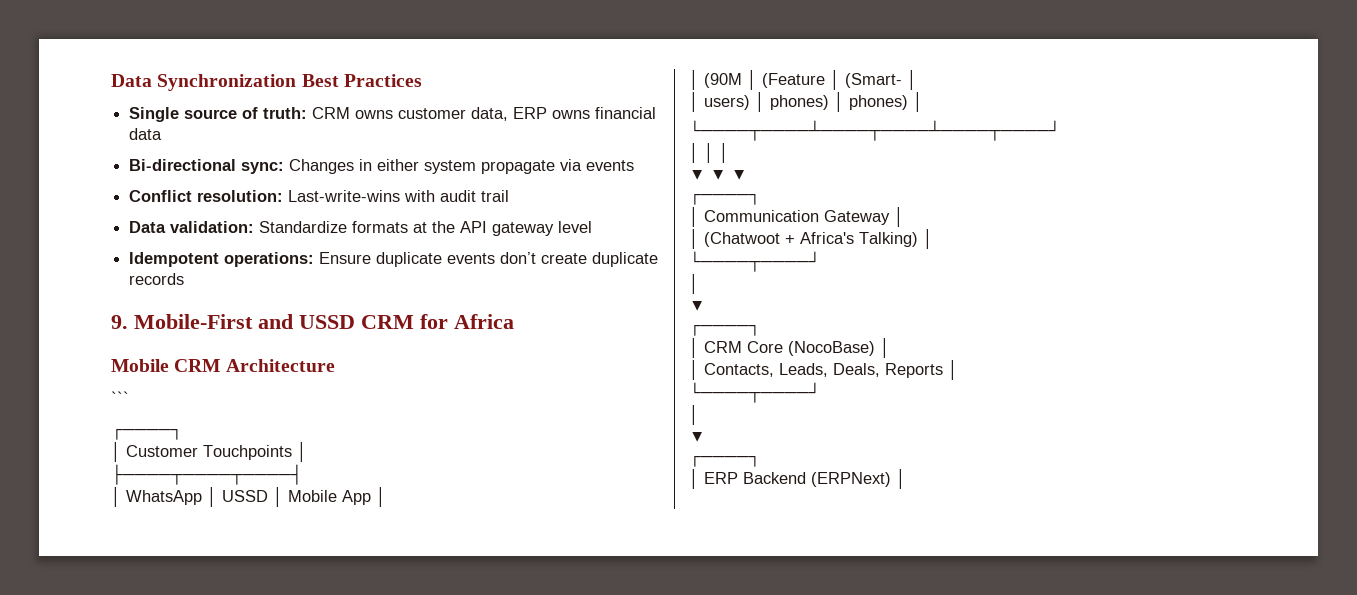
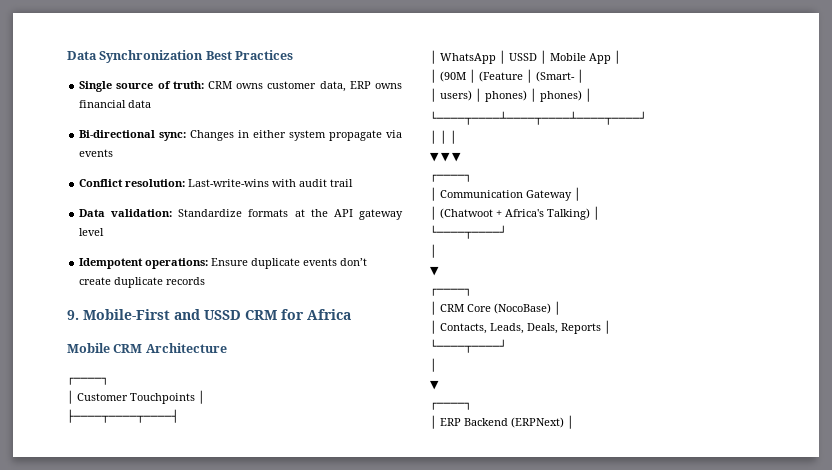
- ```

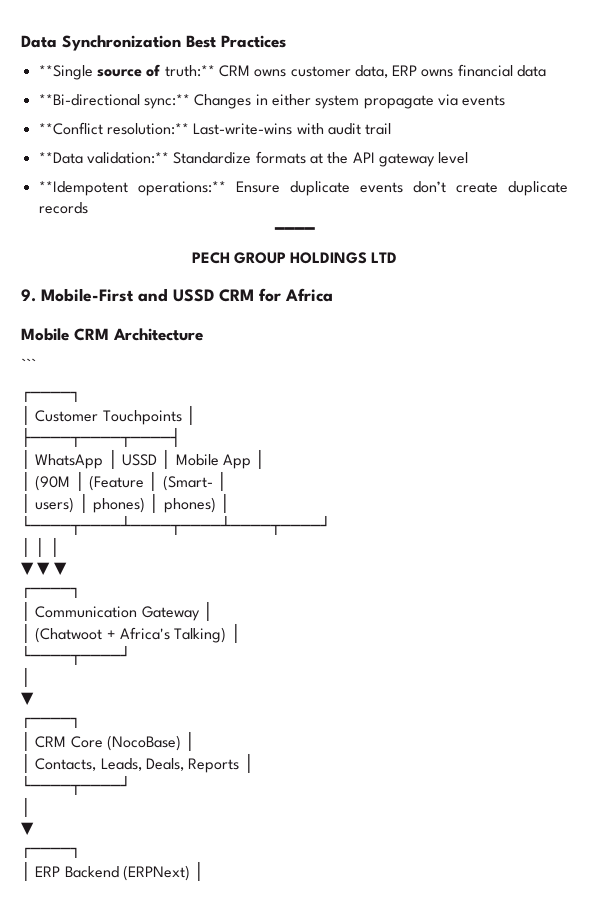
- Single source of truth: CRM owns customer data, ERP owns financial data
+ **Single source of truth:** CRM owns customer data, ERP owns financial data
- Bi-directional sync: Changes in either system propagate via events
+ **Bi-directional sync:** Changes in either system propagate via events
- Conflict resolution: Last-write-wins with audit trail
+ **Conflict resolution:** Last-write-wins with audit trail
- Data validation: Standardize formats at the API gateway level
+ **Data validation:** Standardize formats at the API gateway level
- Idempotent operations: Ensure duplicate events don’t create duplicate records
+ **Idempotent operations:** Ensure duplicate events don’t create duplicate records
+ ━━━━
+ PECH GROUP HOLDINGS LTD
+ ```

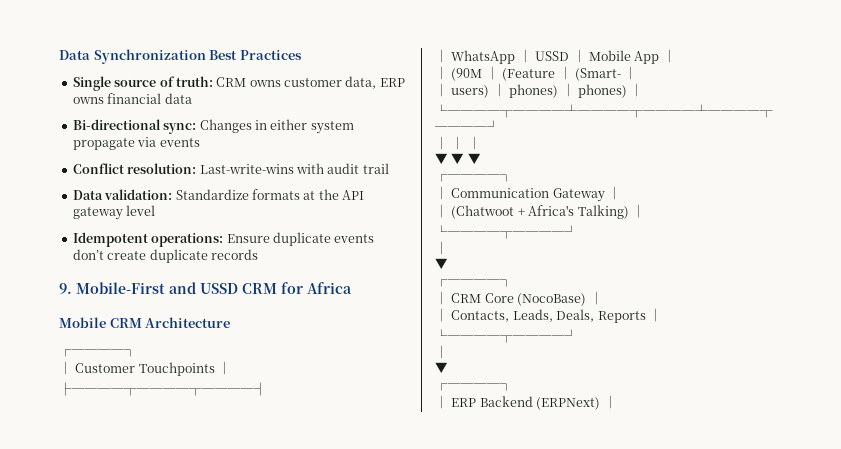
- **Single source of truth:** CRM owns customer data, ERP owns financial data
+ Single source of truth: CRM owns customer data, ERP owns financial data
- **Bi-directional sync:** Changes in either system propagate via events
+ Bi-directional sync: Changes in either system propagate via events
- **Conflict resolution:** Last-write-wins with audit trail
+ Conflict resolution: Last-write-wins with audit trail
- **Data validation:** Standardize formats at the API gateway level
+ Data validation: Standardize formats at the API gateway level
- **Idempotent operations:** Ensure duplicate events don’t create duplicate records
+ Idempotent operations: Ensure duplicate events don’t create duplicate records
- ━━━━
- PECH GROUP HOLDINGS LTD
- ```

